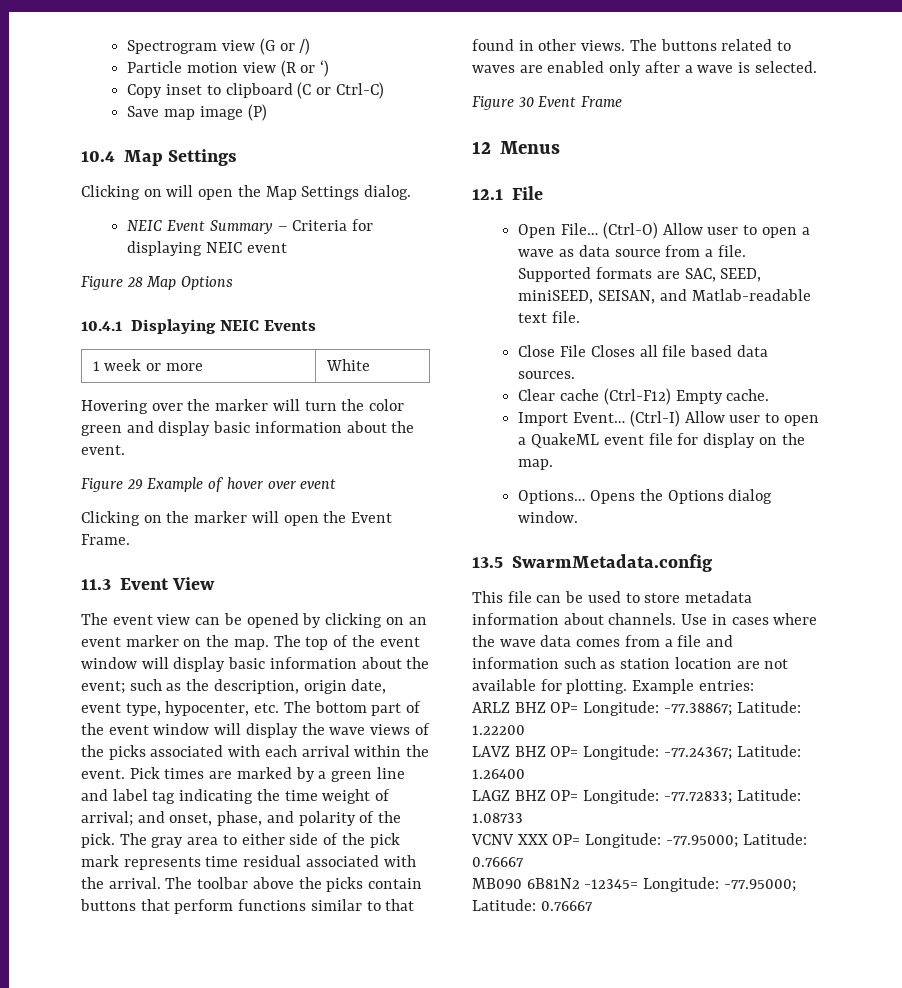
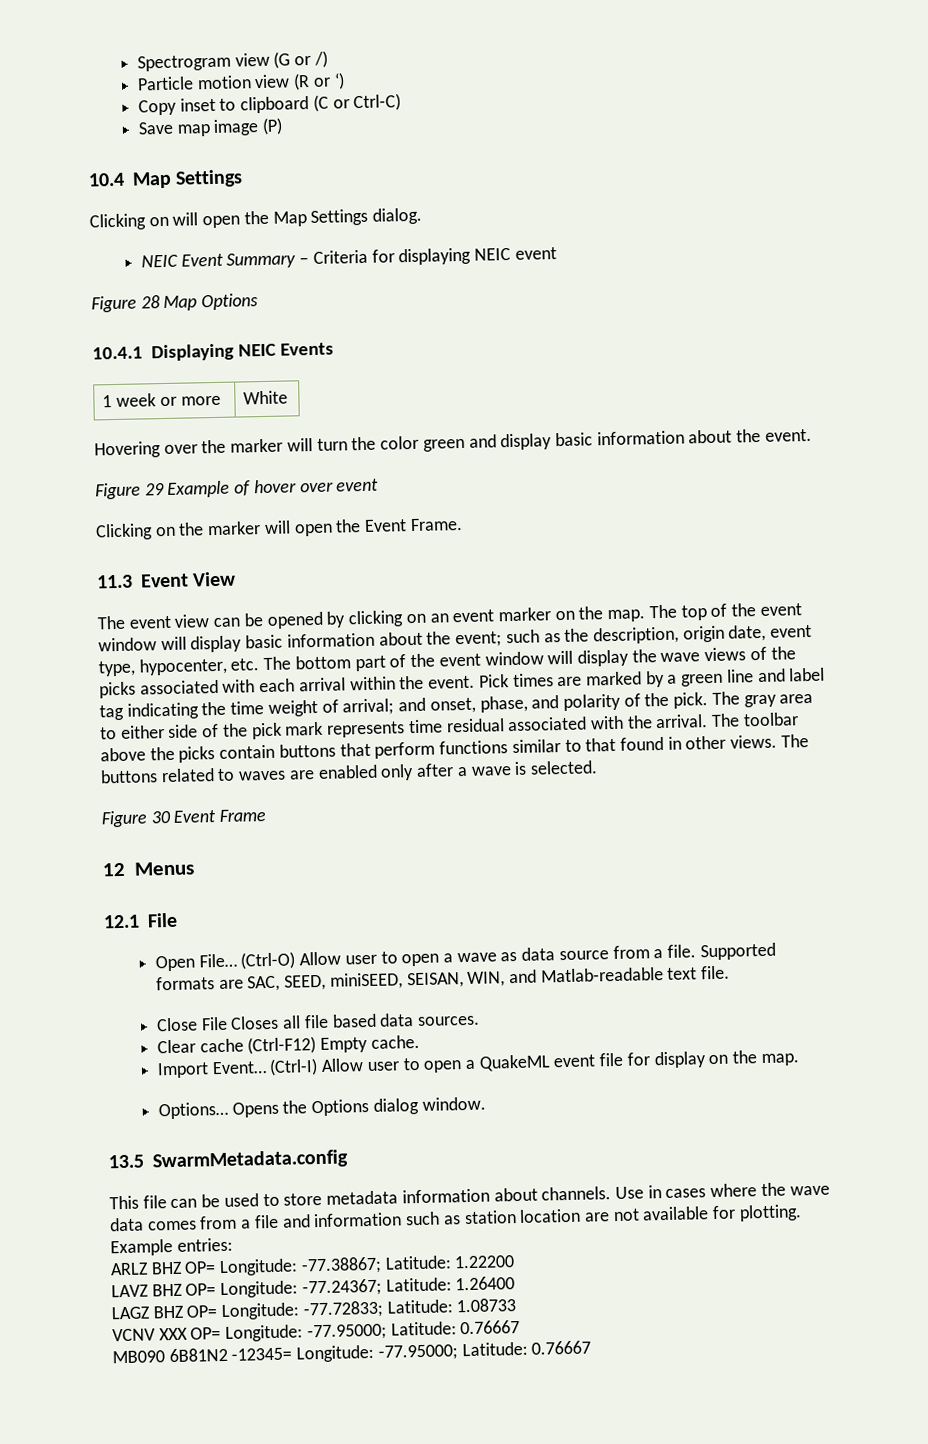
- Supported formats are SAC, SEED, miniSEED, SEISAN, and Matlab-readable text file.
+ Supported formats are SAC, SEED, miniSEED, SEISAN, WIN, and Matlab-readable text file.

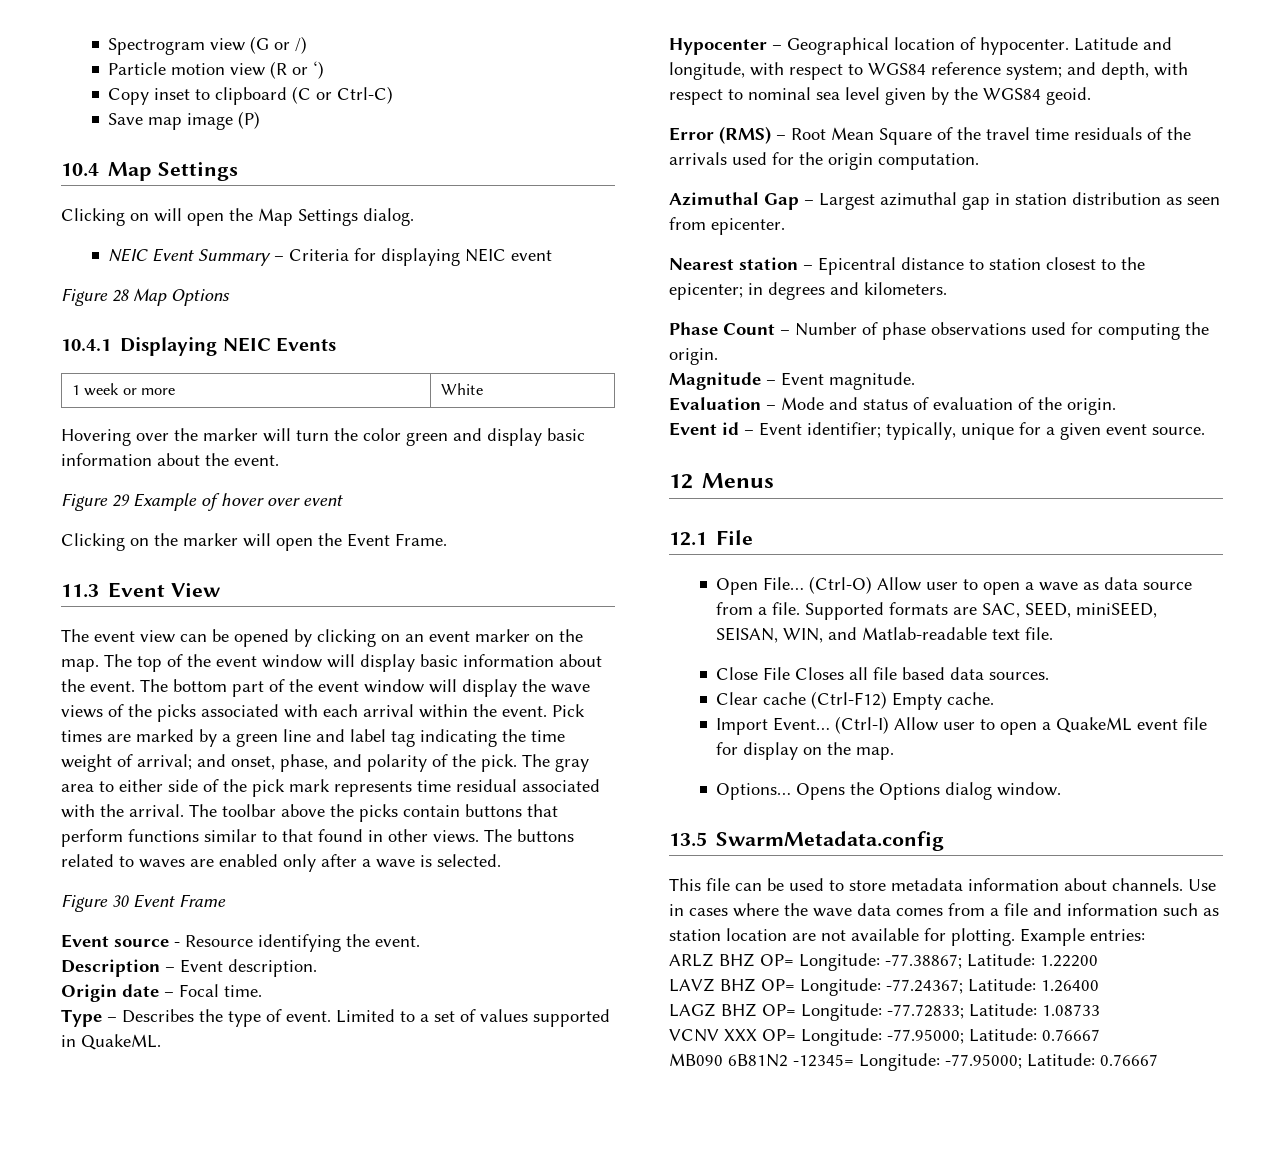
- The top of the event window will display basic information about the event; such as the description, origin date, event type, hypocenter, etc. The bottom part of the event window will display the wave views of the picks associated with each arrival within the event.
+ The top of the event window will display basic information about the event. The bottom part of the event window will display the wave views of the picks associated with each arrival within the event.
+ Event source - Resource identifying the event.
+ Description – Event description.
+ Origin date – Focal time.
+ Type – Describes the type of event. Limited to a set of values supported in QuakeML.
+ Hypocenter – Geographical location of hypocenter. Latitude and longitude, with respect to WGS84 reference system; and depth, with respect to nominal sea level given by the WGS84 geoid.
+ Error (RMS) – Root Mean Square of the travel time residuals of the arrivals used for the origin computation.
+ Azimuthal Gap – Largest azimuthal gap in station distribution as seen from epicenter.
+ Nearest station – Epicentral distance to station closest to the epicenter; in degrees and kilometers.
+ Phase Count – Number of phase observations used for computing the origin.
+ Magnitude – Event magnitude.
+ Evaluation – Mode and status of evaluation of the origin.
+ Event id – Event identifier; typically, unique for a given event source.

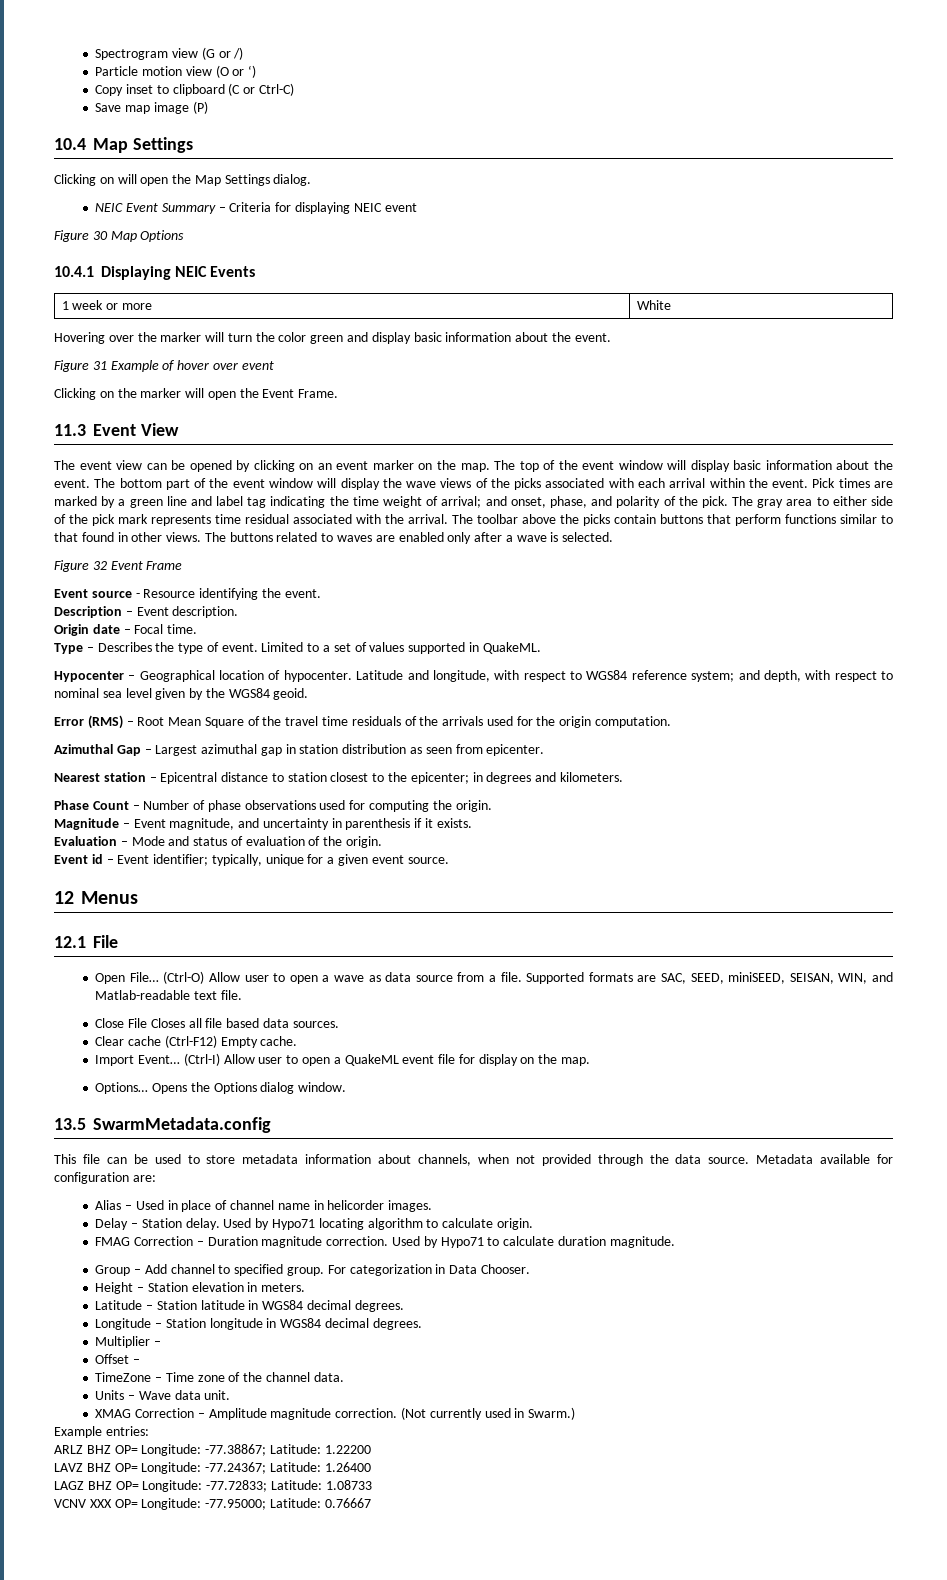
- Particle motion view (R or ‘)
+ Particle motion view (O or ‘)
- Figure 28 Map Options
+ Figure 30 Map Options
- Figure 29 Example of hover over event
+ Figure 31 Example of hover over event
- Figure 30 Event Frame
+ Figure 32 Event Frame
- Magnitude – Event magnitude.
+ Magnitude – Event magnitude, and uncertainty in parenthesis if it exists.
- This file can be used to store metadata information about channels. Use in cases where the wave data comes from a file and information such as station location are not available for plotting. Example entries:
+ This file can be used to store metadata information about channels, when not provided through the data source. Metadata available for configuration are:
+ Alias – Used in place of channel name in helicorder images.
+ Delay – Station delay. Used by Hypo71 locating algorithm to calculate origin.
+ FMAG Correction – Duration magnitude correction. Used by Hypo71 to calculate duration magnitude.
+ Group – Add channel to specified group. For categorization in Data Chooser.
+ Height – Station elevation in meters.
+ Latitude – Station latitude in WGS84 decimal degrees.
+ Longitude – Station longitude in WGS84 decimal degrees.
+ Multiplier –
+ Offset –
+ TimeZone – Time zone of the channel data.
+ Units – Wave data unit.
+ XMAG Correction – Amplitude magnitude correction. (Not currently used in Swarm.)
+ Example entries:
- MB090 6B81N2 -12345= Longitude: -77.95000; Latitude: 0.76667

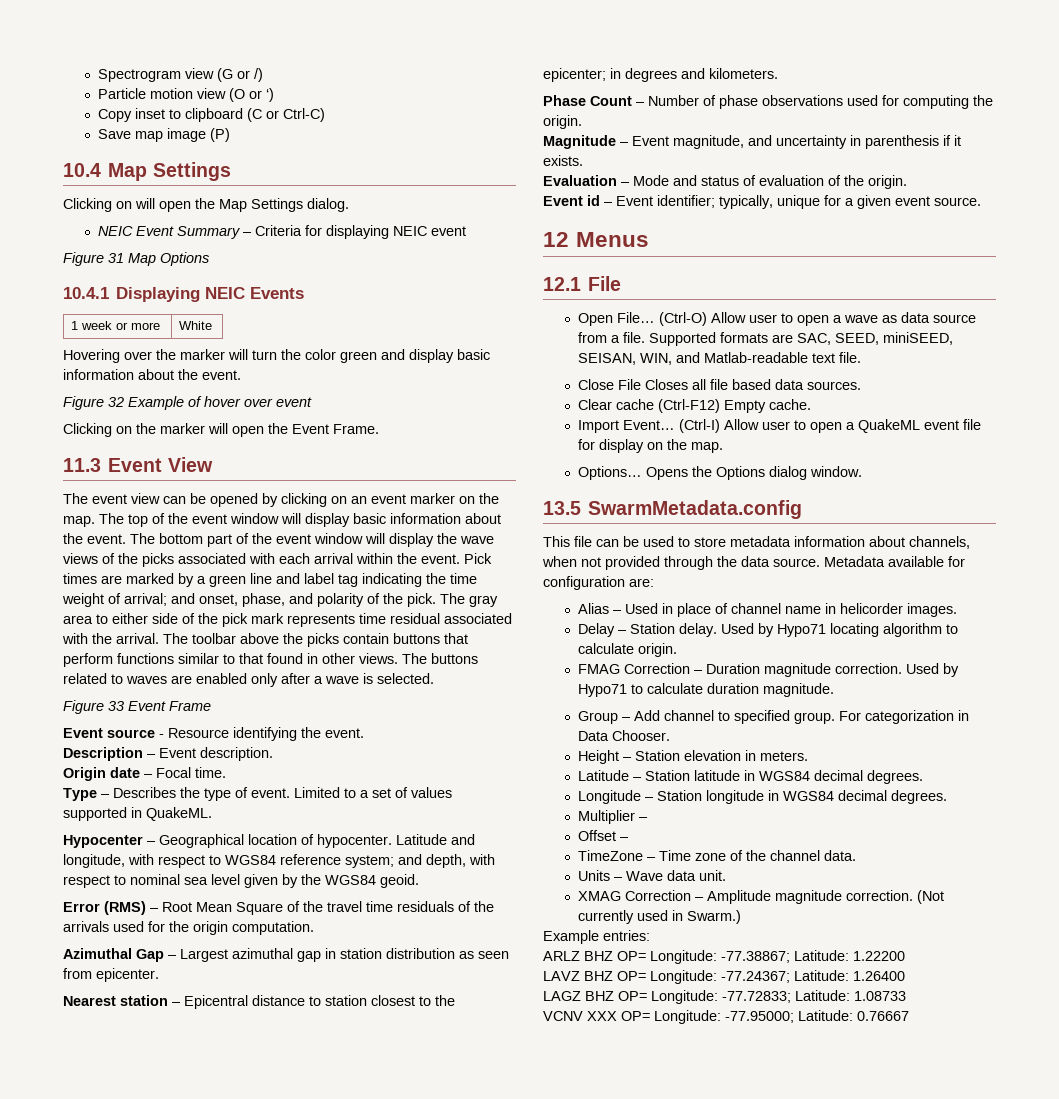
- Figure 30 Map Options
+ Figure 31 Map Options
- Figure 31 Example of hover over event
+ Figure 32 Example of hover over event
- Figure 32 Event Frame
+ Figure 33 Event Frame

